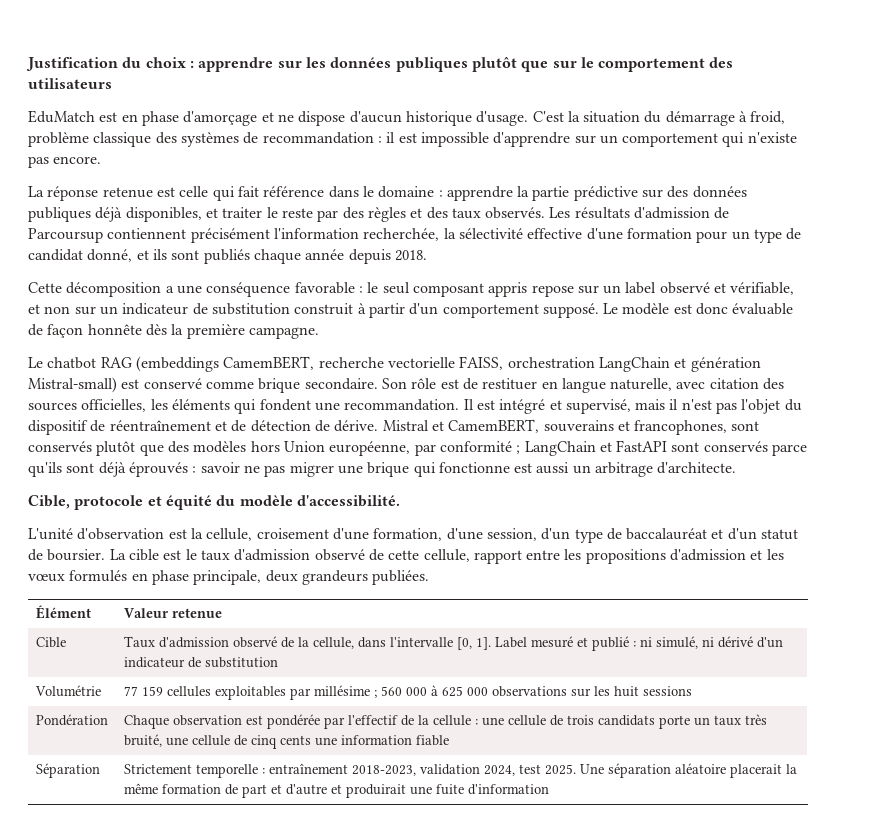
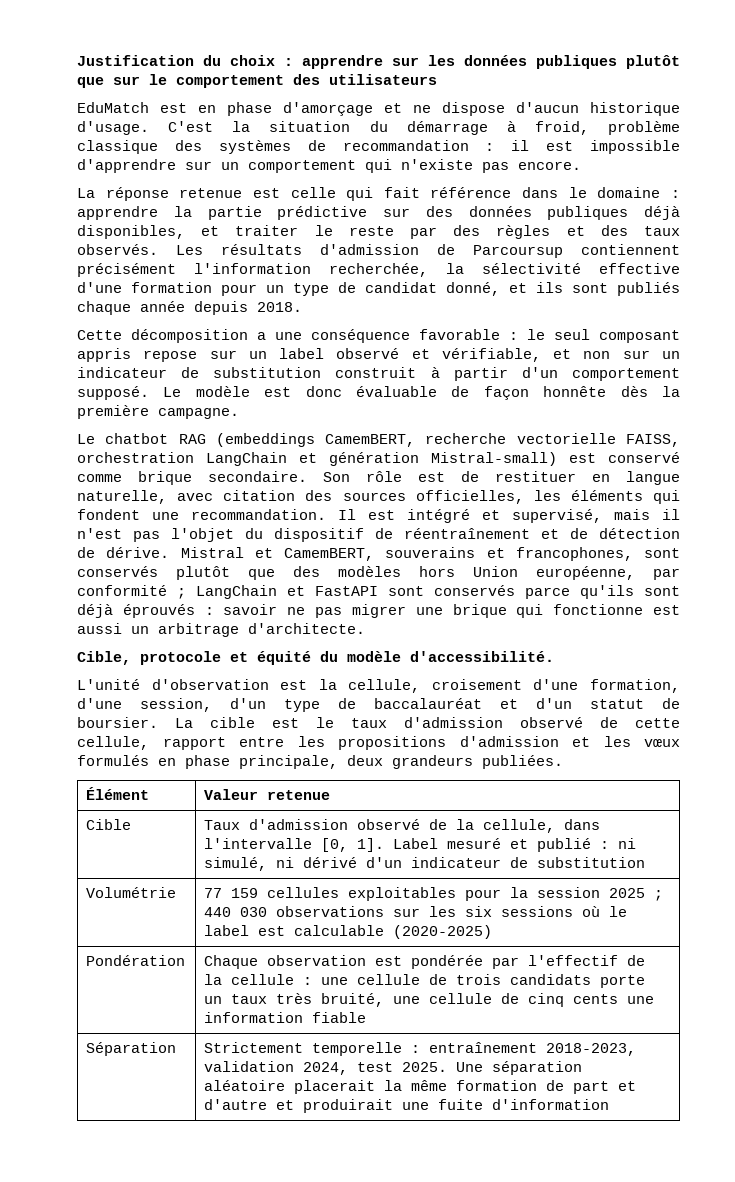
- Volumétrie | 77 159 cellules exploitables par millésime ; 560 000 à 625 000 observations sur les huit sessions
+ Volumétrie | 77 159 cellules exploitables pour la session 2025 ; 440 030 observations sur les six sessions où le label est calculable (2020-2025)

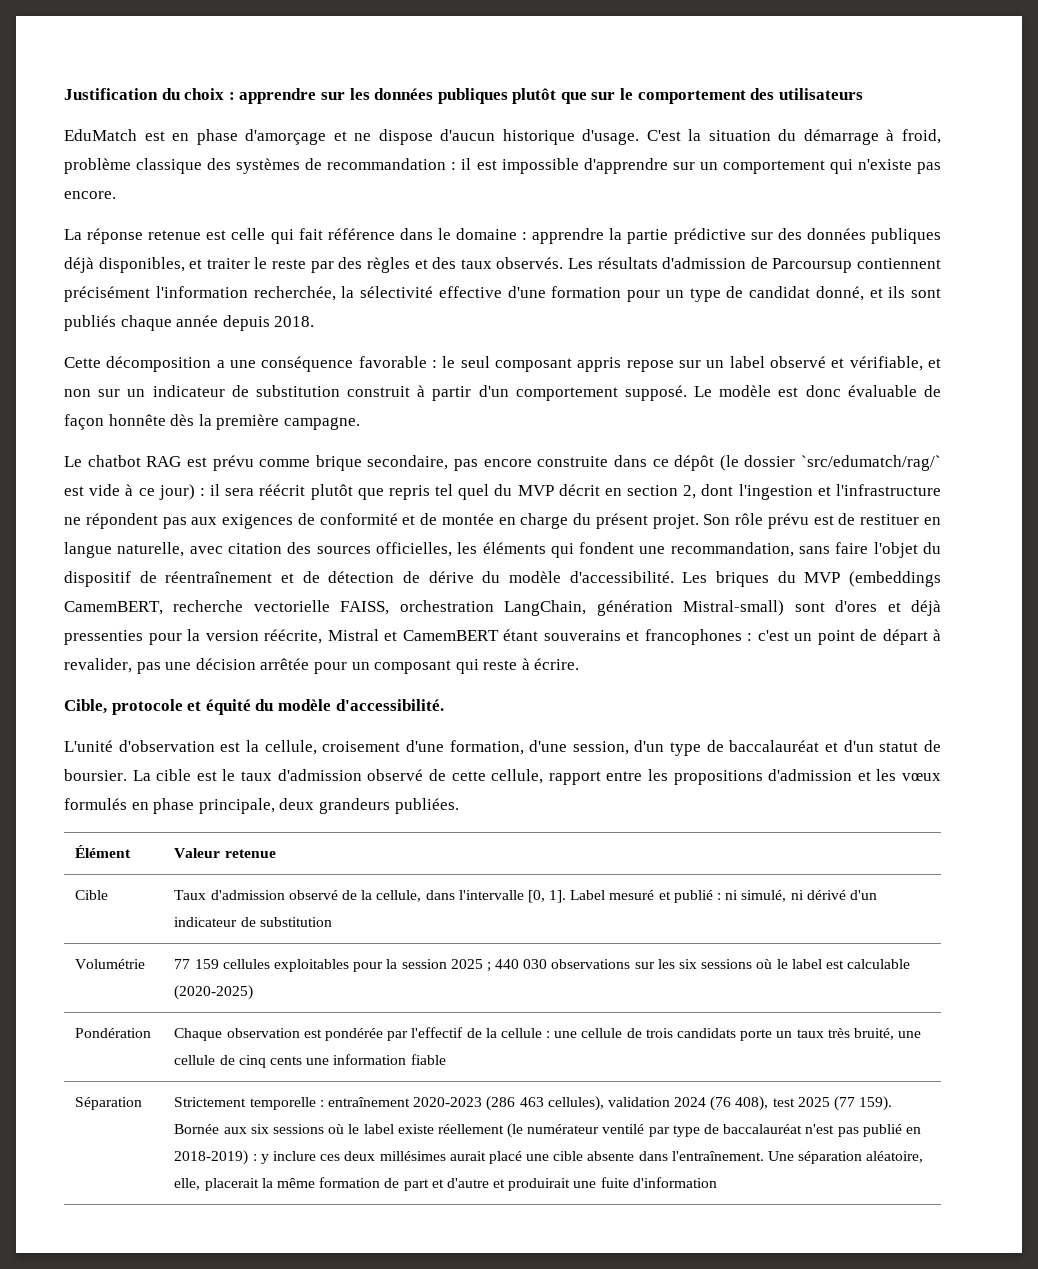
- Le chatbot RAG (embeddings CamemBERT, recherche vectorielle FAISS, orchestration LangChain et génération Mistral-small) est conservé comme brique secondaire.
+ Le chatbot RAG est prévu comme brique secondaire, pas encore construite dans ce dépôt (le dossier `src/edumatch/rag/` est vide à ce jour) : il sera réécrit plutôt que repris tel quel du MVP décrit en section 2, dont l'ingestion et l'infrastructure ne répondent pas aux exigences de conformité et de montée en charge du présent projet.
- Son rôle est de restituer en langue naturelle, avec citation des sources officielles, les éléments qui fondent une recommandation. Il est intégré et supervisé, mais il n'est pas l'objet du dispositif de réentraînement et de détection de dérive. Mistral et CamemBERT, souverains et francophones, sont conservés plutôt que des modèles hors Union européenne, par conformité ; LangChain et FastAPI sont conservés parce qu'ils sont déjà éprouvés : savoir ne pas migrer une brique qui fonctionne est aussi un arbitrage d'architecte.
+ Son rôle prévu est de restituer en langue naturelle, avec citation des sources officielles, les éléments qui fondent une recommandation, sans faire l'objet du dispositif de réentraînement et de détection de dérive du modèle d'accessibilité. Les briques du MVP (embeddings CamemBERT, recherche vectorielle FAISS, orchestration LangChain, génération Mistral-small) sont d'ores et déjà pressenties pour la version réécrite, Mistral et CamemBERT étant souverains et francophones : c'est un point de départ à revalider, pas une décision arrêtée pour un composant qui reste à écrire.
- Strictement temporelle : entraînement 2018-2023, validation 2024, test 2025. Une séparation aléatoire placerait la même formation de part et d'autre et produirait une fuite d'information
+ Strictement temporelle : entraînement 2020-2023 (286 463 cellules), validation 2024 (76 408), test 2025 (77 159). Bornée aux six sessions où le label existe réellement (le numérateur ventilé par type de baccalauréat n'est pas publié en 2018-2019) : y inclure ces deux millésimes aurait placé une cible absente dans l'entraînement. Une séparation aléatoire, elle, placerait la même formation de part et d'autre et produirait une fuite d'information

